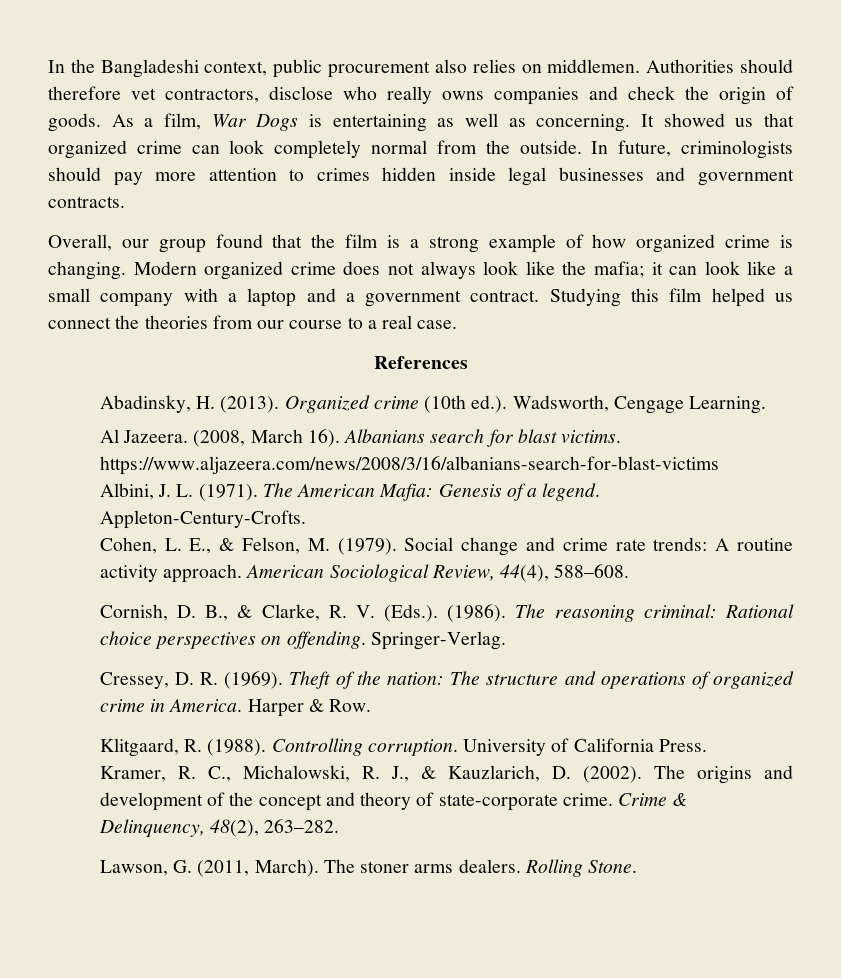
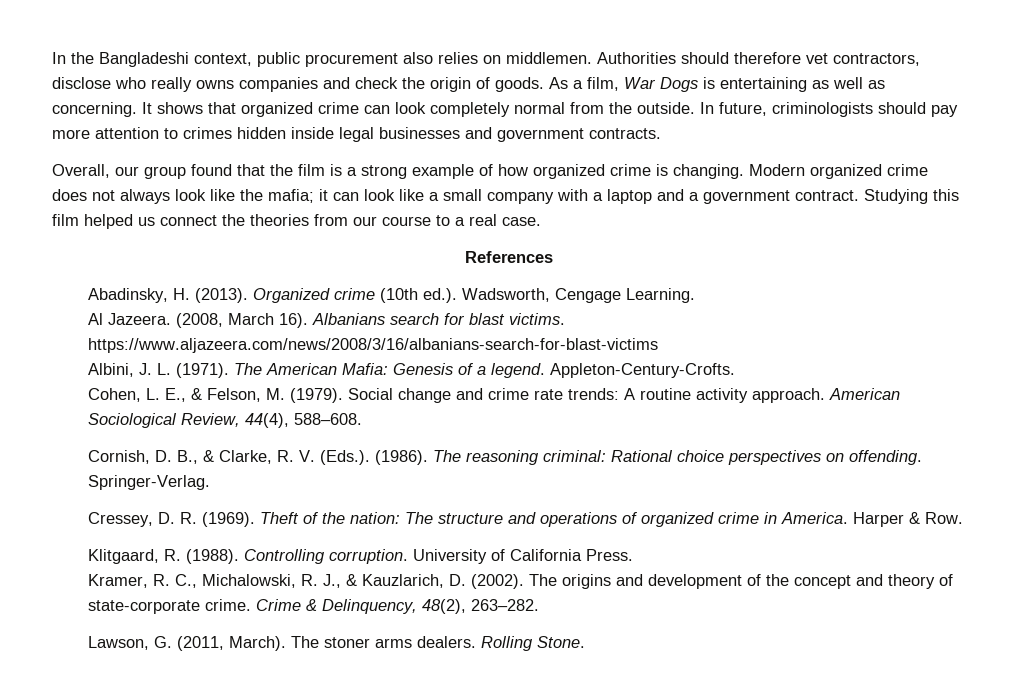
- It showed us that organized crime can look completely normal from the outside.
+ It shows that organized crime can look completely normal from the outside.

